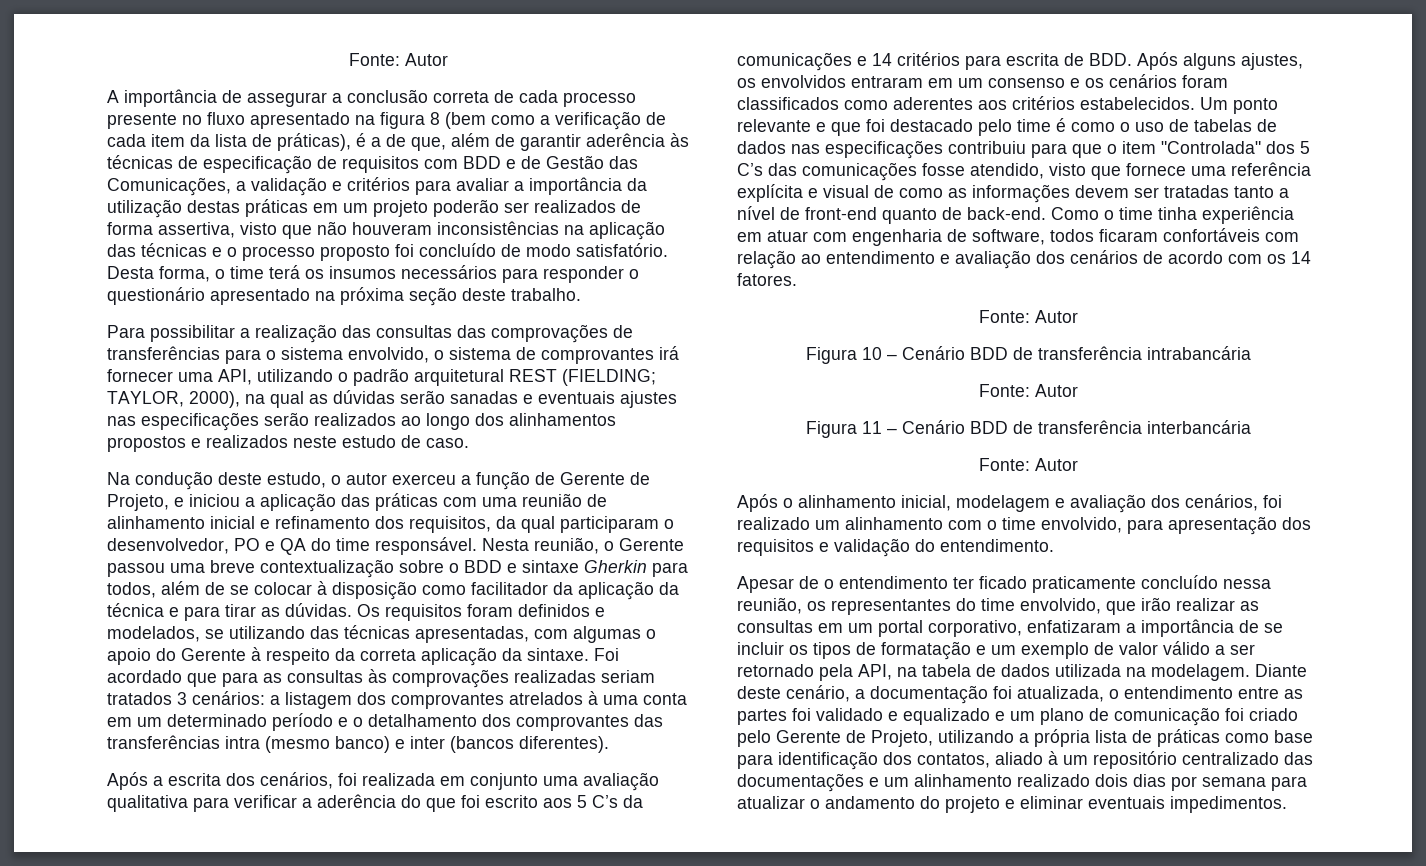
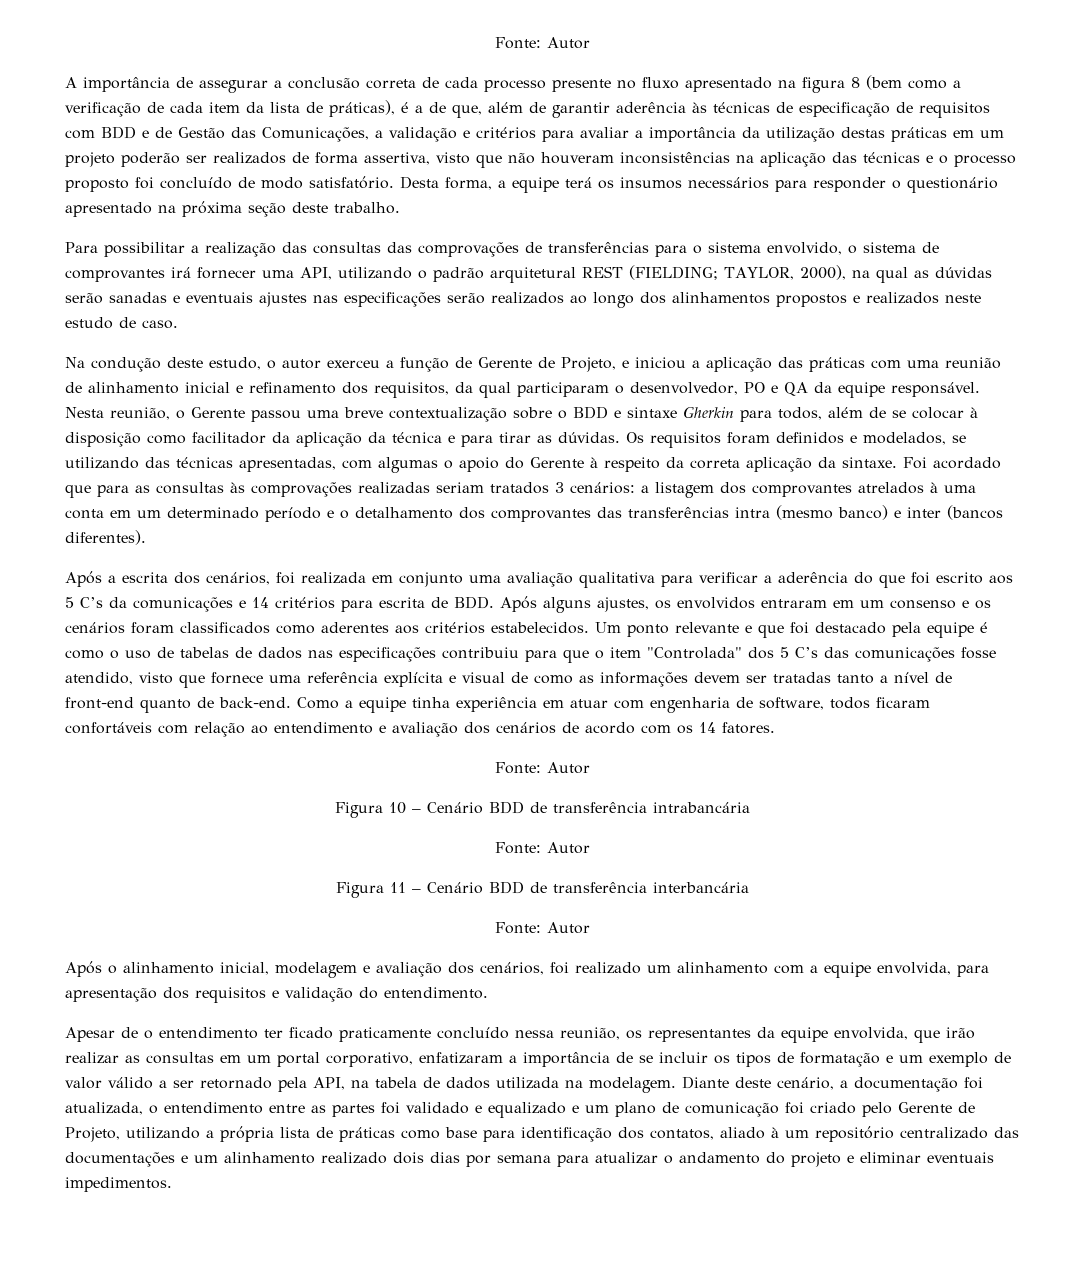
- Desta forma, o time terá os insumos necessários para responder o questionário apresentado na próxima seção deste trabalho.
+ Desta forma, a equipe terá os insumos necessários para responder o questionário apresentado na próxima seção deste trabalho.
- Na condução deste estudo, o autor exerceu a função de Gerente de Projeto, e iniciou a aplicação das práticas com uma reunião de alinhamento inicial e refinamento dos requisitos, da qual participaram o desenvolvedor, PO e QA do time responsável.
+ Na condução deste estudo, o autor exerceu a função de Gerente de Projeto, e iniciou a aplicação das práticas com uma reunião de alinhamento inicial e refinamento dos requisitos, da qual participaram o desenvolvedor, PO e QA da equipe responsável.
- Um ponto relevante e que foi destacado pelo time é como o uso de tabelas de dados nas especificações contribuiu para que o item "Controlada" dos 5 C’s das comunicações fosse atendido, visto que fornece uma referência explícita e visual de como as informações devem ser tratadas tanto a nível de front-end quanto de back-end.
+ Um ponto relevante e que foi destacado pela equipe é como o uso de tabelas de dados nas especificações contribuiu para que o item "Controlada" dos 5 C’s das comunicações fosse atendido, visto que fornece uma referência explícita e visual de como as informações devem ser tratadas tanto a nível de front-end quanto de back-end.
- Como o time tinha experiência em atuar com engenharia de software, todos ficaram confortáveis com relação ao entendimento e avaliação dos cenários de acordo com os 14 fatores.
+ Como a equipe tinha experiência em atuar com engenharia de software, todos ficaram confortáveis com relação ao entendimento e avaliação dos cenários de acordo com os 14 fatores.
- Após o alinhamento inicial, modelagem e avaliação dos cenários, foi realizado um alinhamento com o time envolvido, para apresentação dos requisitos e validação do entendimento.
+ Após o alinhamento inicial, modelagem e avaliação dos cenários, foi realizado um alinhamento com a equipe envolvida, para apresentação dos requisitos e validação do entendimento.
- Apesar de o entendimento ter ficado praticamente concluído nessa reunião, os representantes do time envolvido, que irão realizar as consultas em um portal corporativo, enfatizaram a importância de se incluir os tipos de formatação e um exemplo de valor válido a ser retornado pela API, na tabela de dados utilizada na modelagem.
+ Apesar de o entendimento ter ficado praticamente concluído nessa reunião, os representantes da equipe envolvida, que irão realizar as consultas em um portal corporativo, enfatizaram a importância de se incluir os tipos de formatação e um exemplo de valor válido a ser retornado pela API, na tabela de dados utilizada na modelagem.

